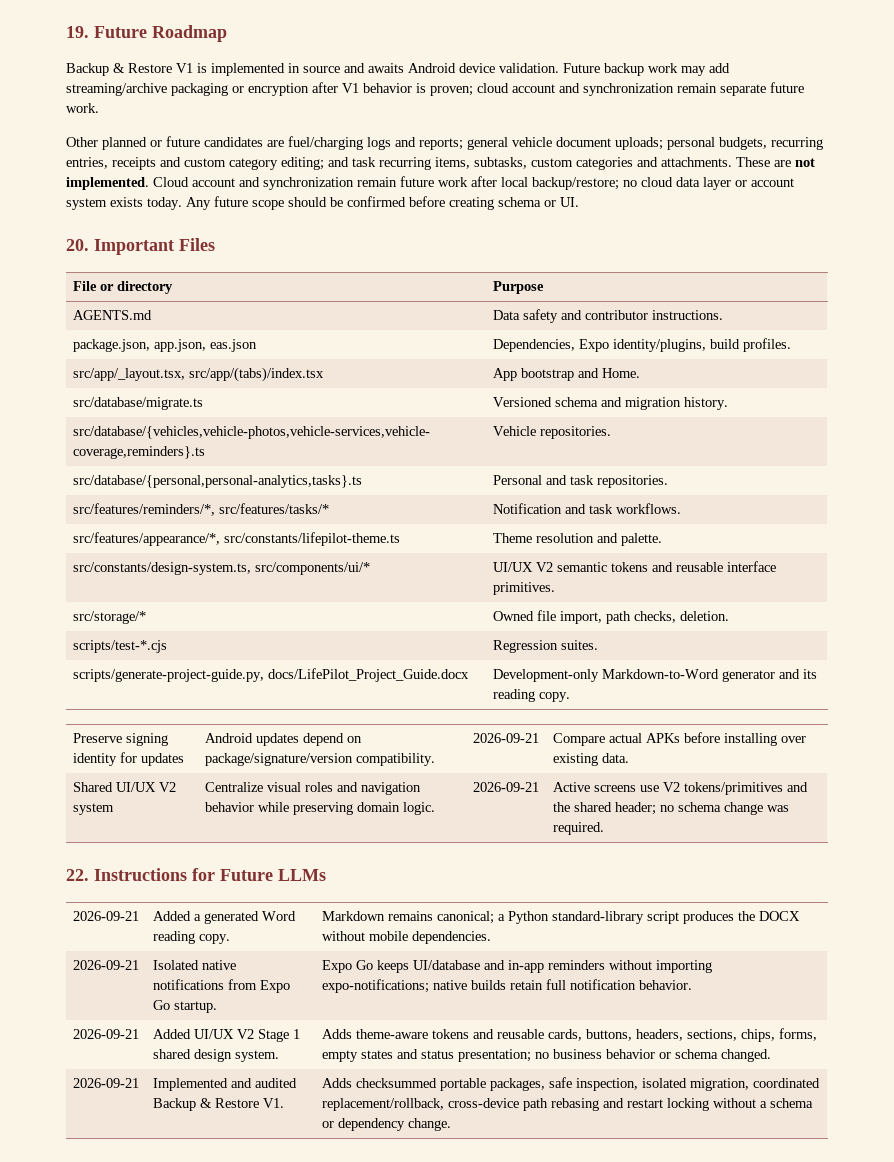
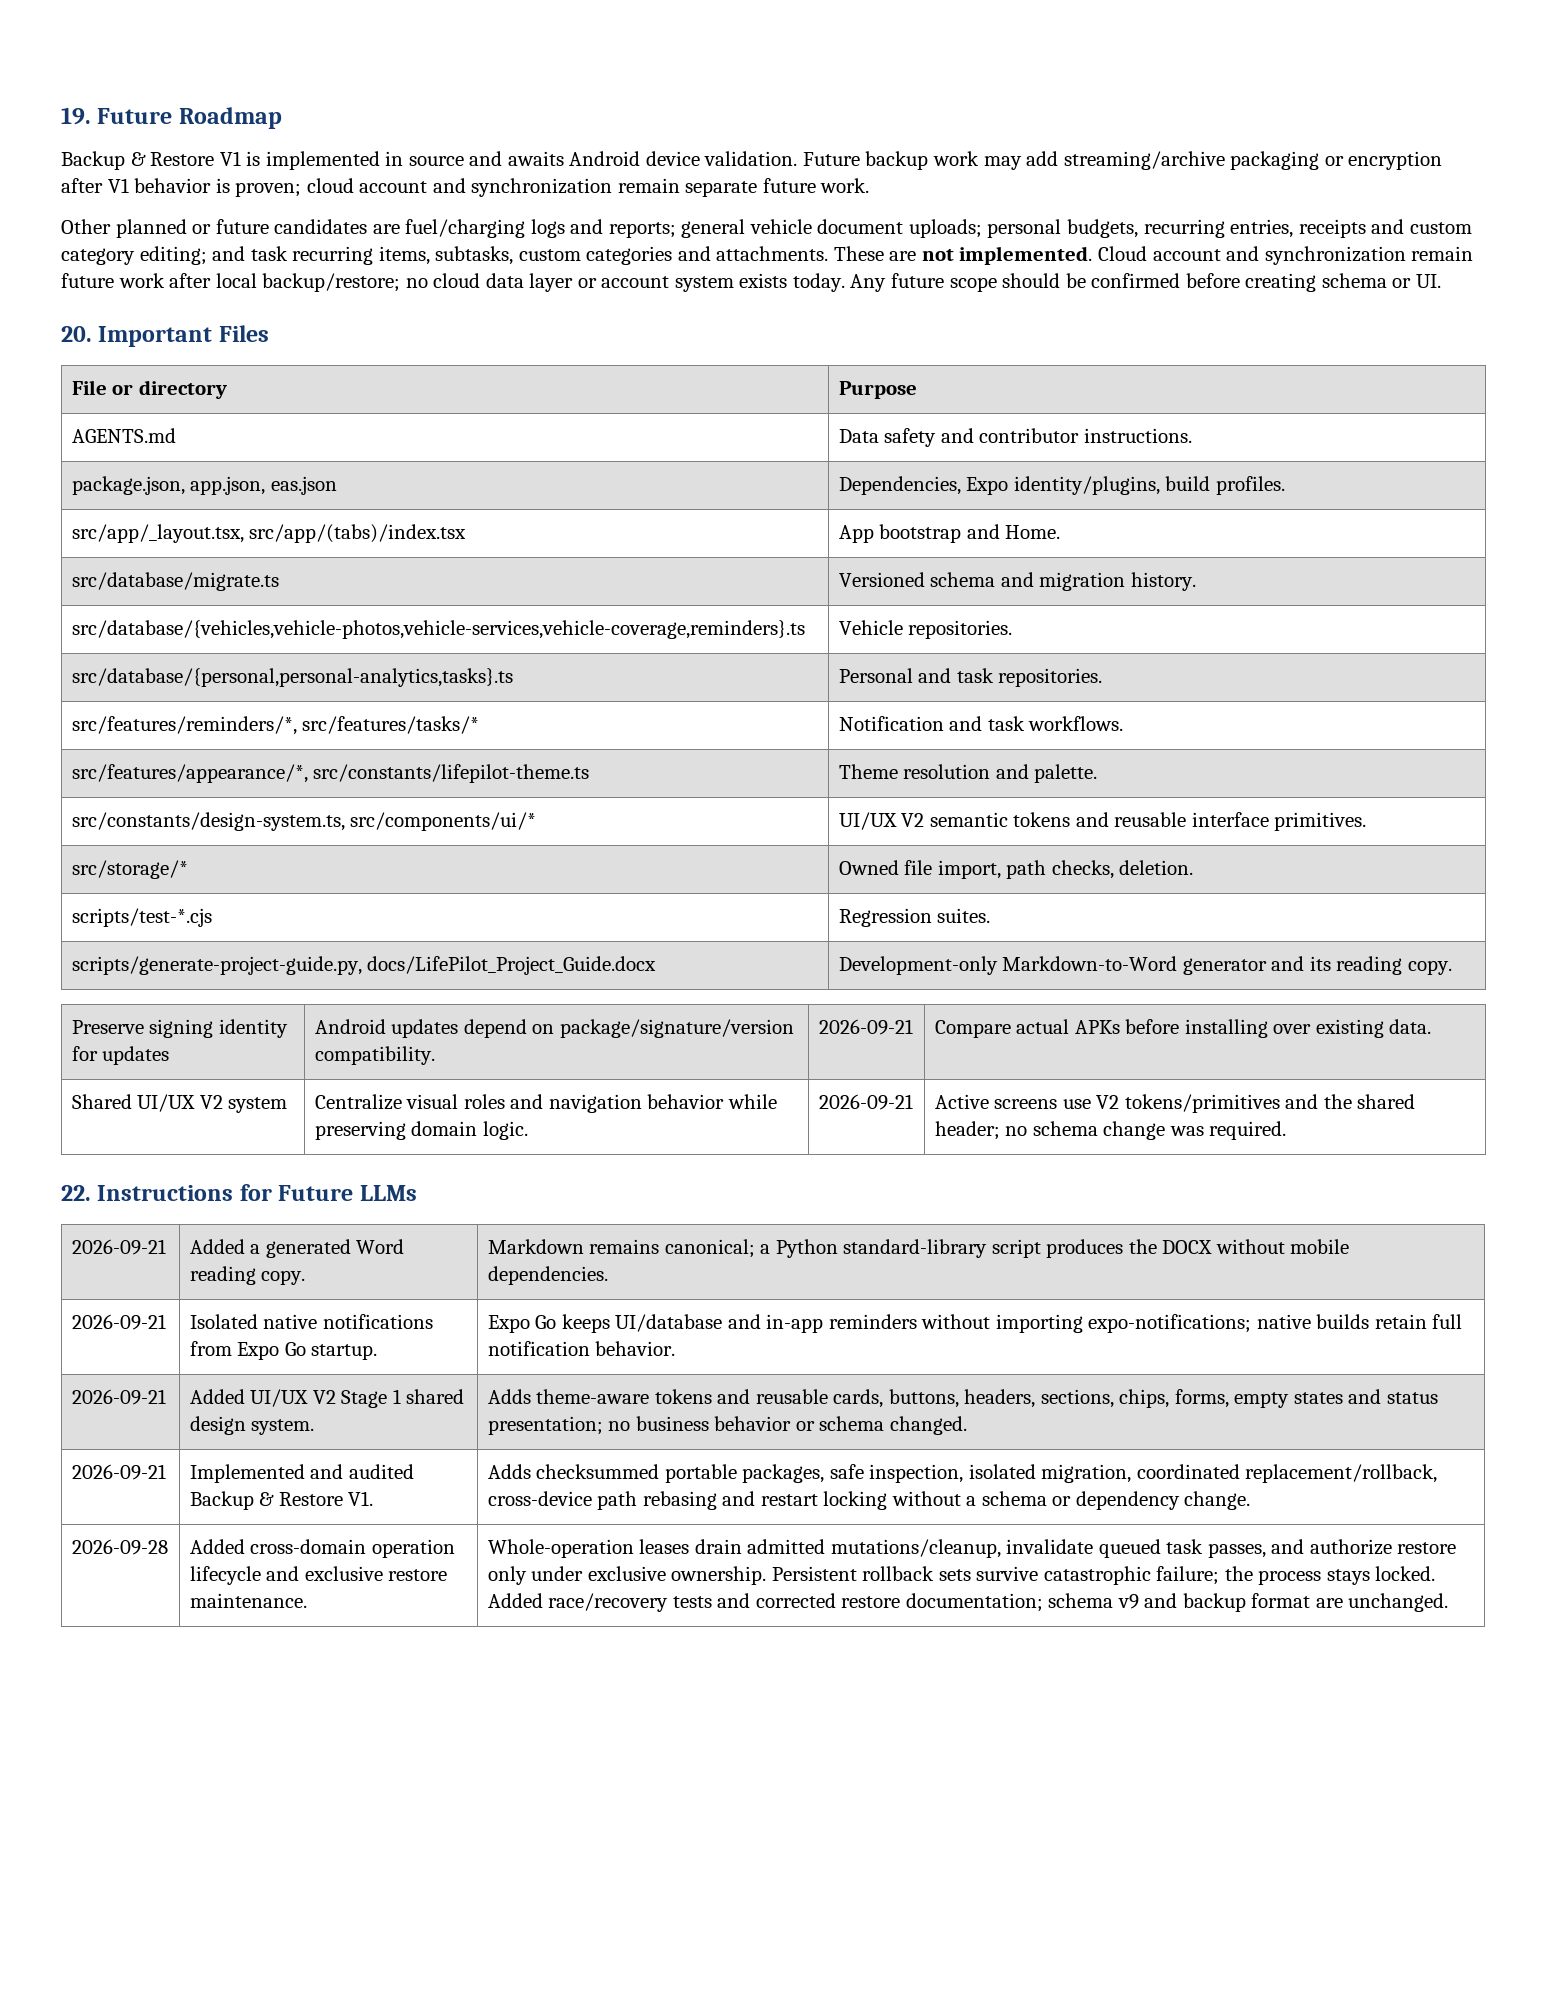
+ 2026-09-28 | Added cross-domain operation lifecycle and exclusive restore maintenance. | Whole-operation leases drain admitted mutations/cleanup, invalidate queued task passes, and authorize restore only under exclusive ownership. Persistent rollback sets survive catastrophic failure; the process stays locked. Added race/recovery tests and corrected restore documentation; schema v9 and backup format are unchanged.

